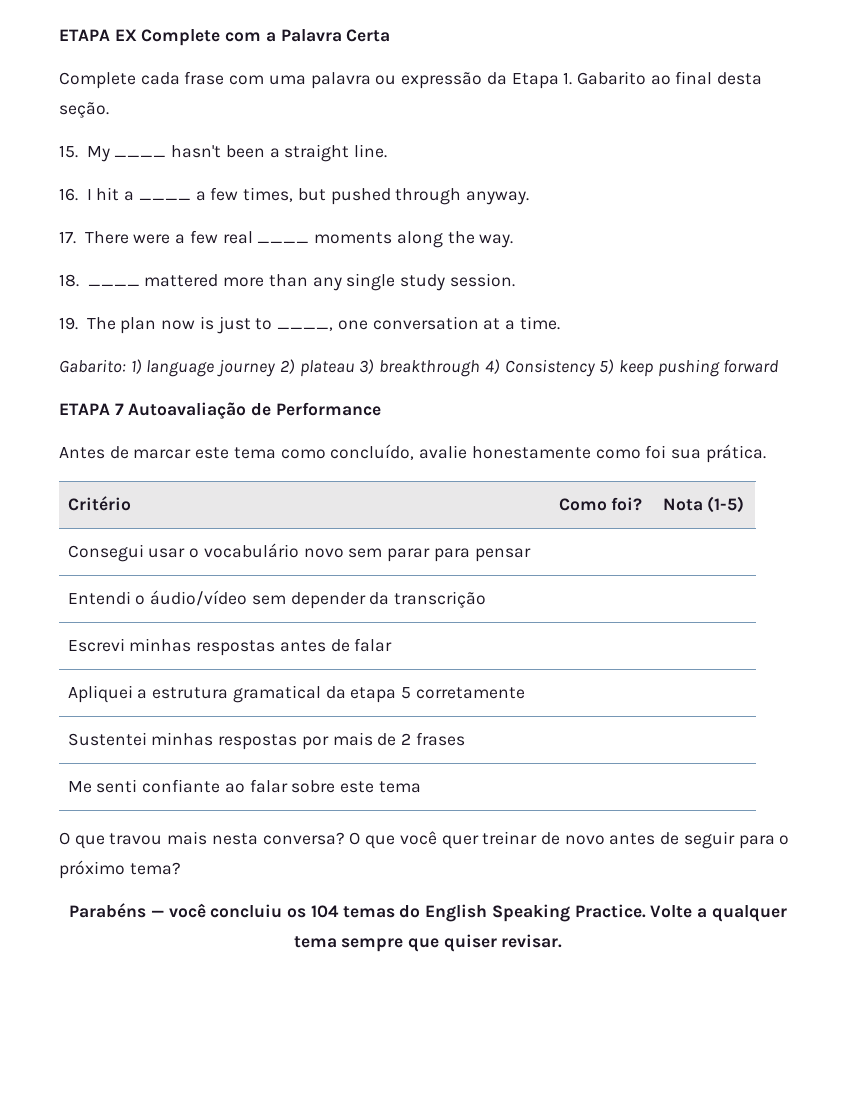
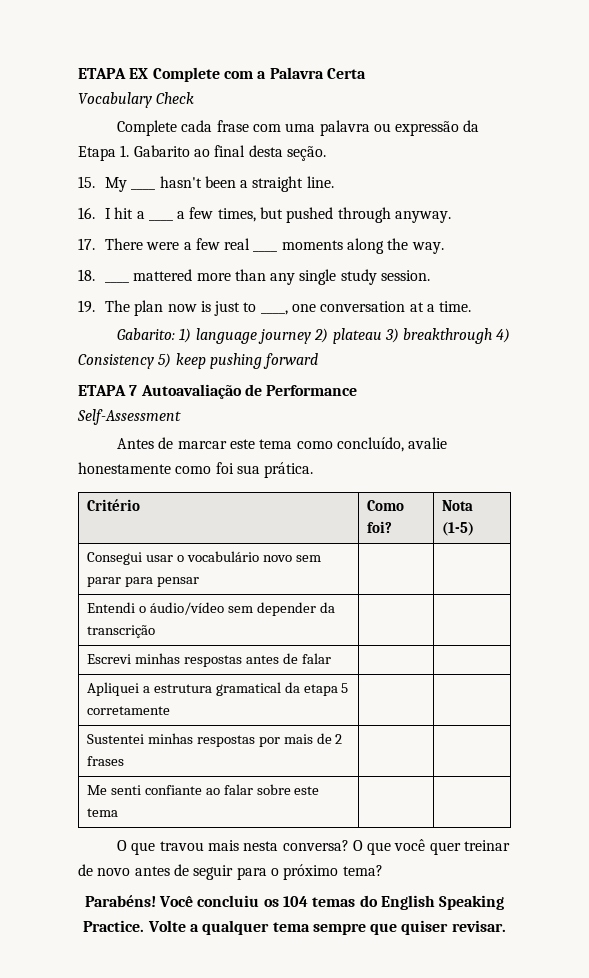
+ Vocabulary Check
+ Self-Assessment
- Parabéns — você concluiu os 104 temas do English Speaking Practice.
+ Parabéns! Você concluiu os 104 temas do English Speaking Practice.

